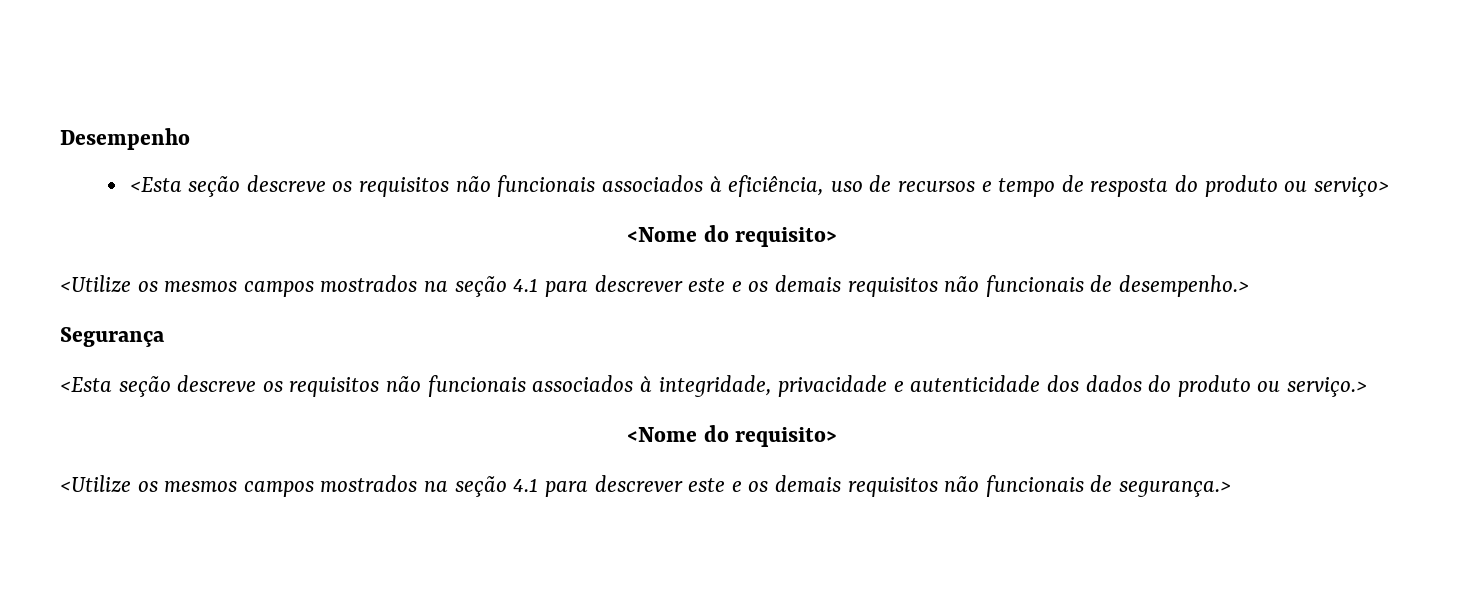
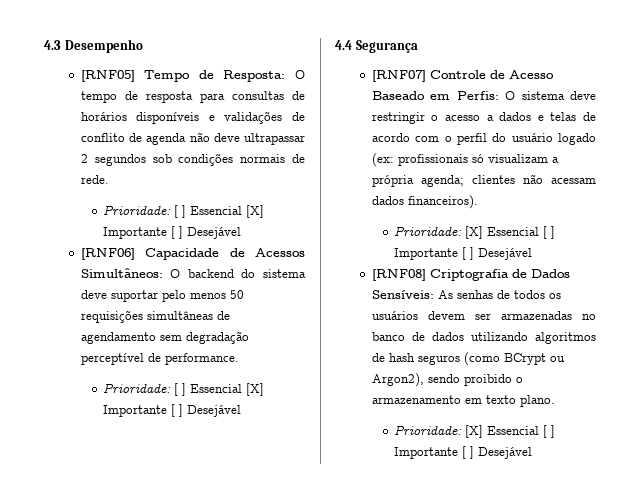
- Desempenho
+ 4.3 Desempenho
- <Esta seção descreve os requisitos não funcionais associados à eficiência, uso de recursos e tempo de resposta do produto ou serviço>
- <Nome do requisito>
- <Utilize os mesmos campos mostrados na seção 4.1 para descrever este e os demais requisitos não funcionais de desempenho.>
- Segurança
- <Esta seção descreve os requisitos não funcionais associados à integridade, privacidade e autenticidade dos dados do produto ou serviço.>
- <Nome do requisito>
- <Utilize os mesmos campos mostrados na seção 4.1 para descrever este e os demais requisitos não funcionais de segurança.>
+ [RNF05] Tempo de Resposta: O tempo de resposta para consultas de horários disponíveis e validações de conflito de agenda não deve ultrapassar 2 segundos sob condições normais de rede.
+ Prioridade: [ ] Essencial [X] Importante [ ] Desejável
+ [RNF06] Capacidade de Acessos Simultâneos: O backend do sistema deve suportar pelo menos 50 requisições simultâneas de agendamento sem degradação perceptível de performance.
+ Prioridade: [ ] Essencial [X] Importante [ ] Desejável
+ 4.4 Segurança
+ [RNF07] Controle de Acesso Baseado em Perfis: O sistema deve restringir o acesso a dados e telas de acordo com o perfil do usuário logado (ex: profissionais só visualizam a própria agenda; clientes não acessam dados financeiros).
+ Prioridade: [X] Essencial [ ] Importante [ ] Desejável
+ [RNF08] Criptografia de Dados Sensíveis: As senhas de todos os usuários devem ser armazenadas no banco de dados utilizando algoritmos de hash seguros (como BCrypt ou Argon2), sendo proibido o armazenamento em texto plano.
+ Prioridade: [X] Essencial [ ] Importante [ ] Desejável

